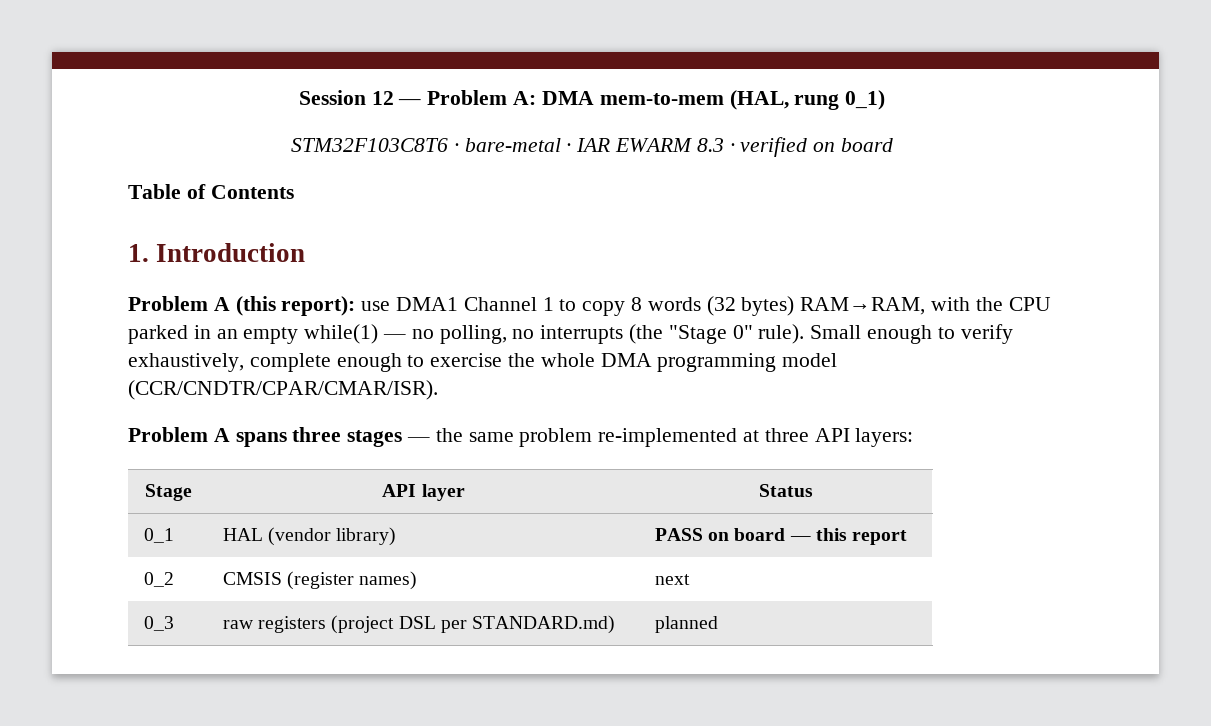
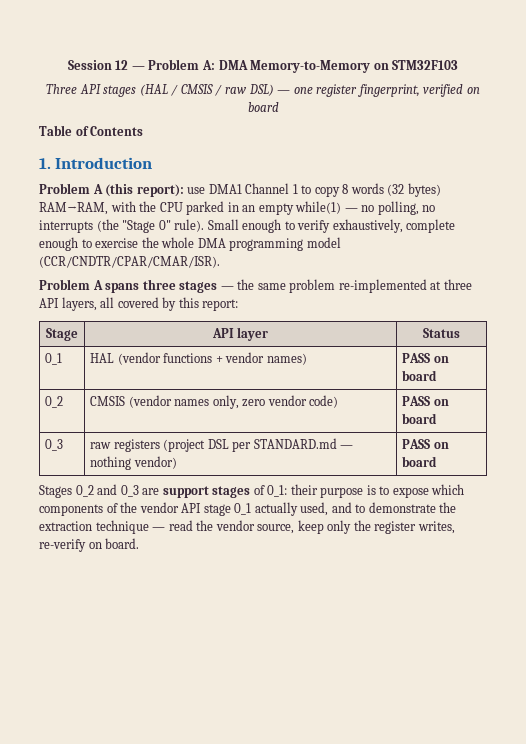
- Session 12 — Problem A: DMA mem-to-mem (HAL, rung 0_1)
- STM32F103C8T6 · bare-metal · IAR EWARM 8.3 · verified on board
+ Session 12 — Problem A: DMA Memory-to-Memory on STM32F103
+ Three API stages (HAL / CMSIS / raw DSL) — one register fingerprint, verified on board
- Problem A spans three stages — the same problem re-implemented at three API layers:
+ Problem A spans three stages — the same problem re-implemented at three API layers, all covered by this report:
- 0_1 | HAL (vendor library) | PASS on board — this report
+ 0_1 | HAL (vendor functions + vendor names) | PASS on board
- 0_2 | CMSIS (register names) | next
+ 0_2 | CMSIS (vendor names only, zero vendor code) | PASS on board
- 0_3 | raw registers (project DSL per STANDARD.md) | planned
+ 0_3 | raw registers (project DSL per STANDARD.md — nothing vendor) | PASS on board
+ Stages 0_2 and 0_3 are support stages of 0_1: their purpose is to expose which components of the vendor API stage 0_1 actually used, and to demonstrate the extraction technique — read the vendor source, keep only the register writes, re-verify on board.

